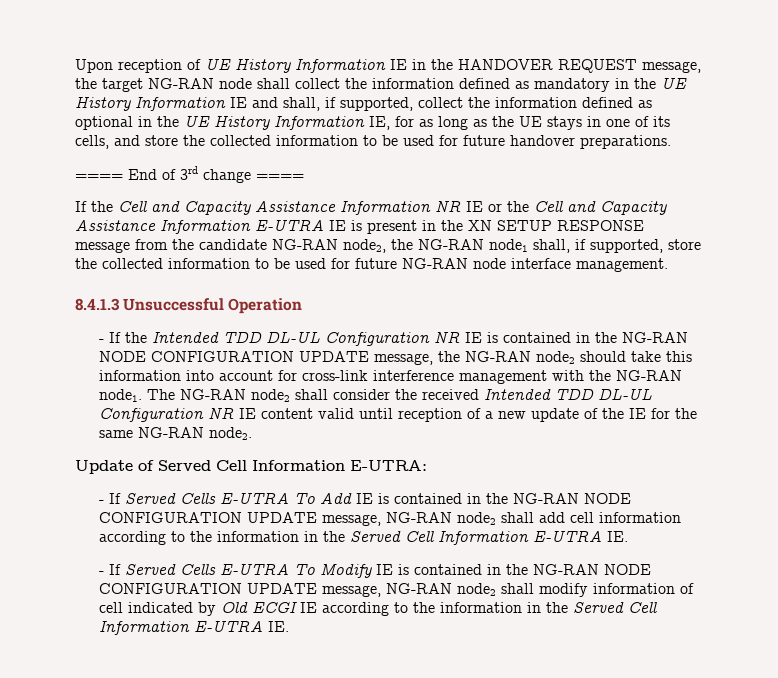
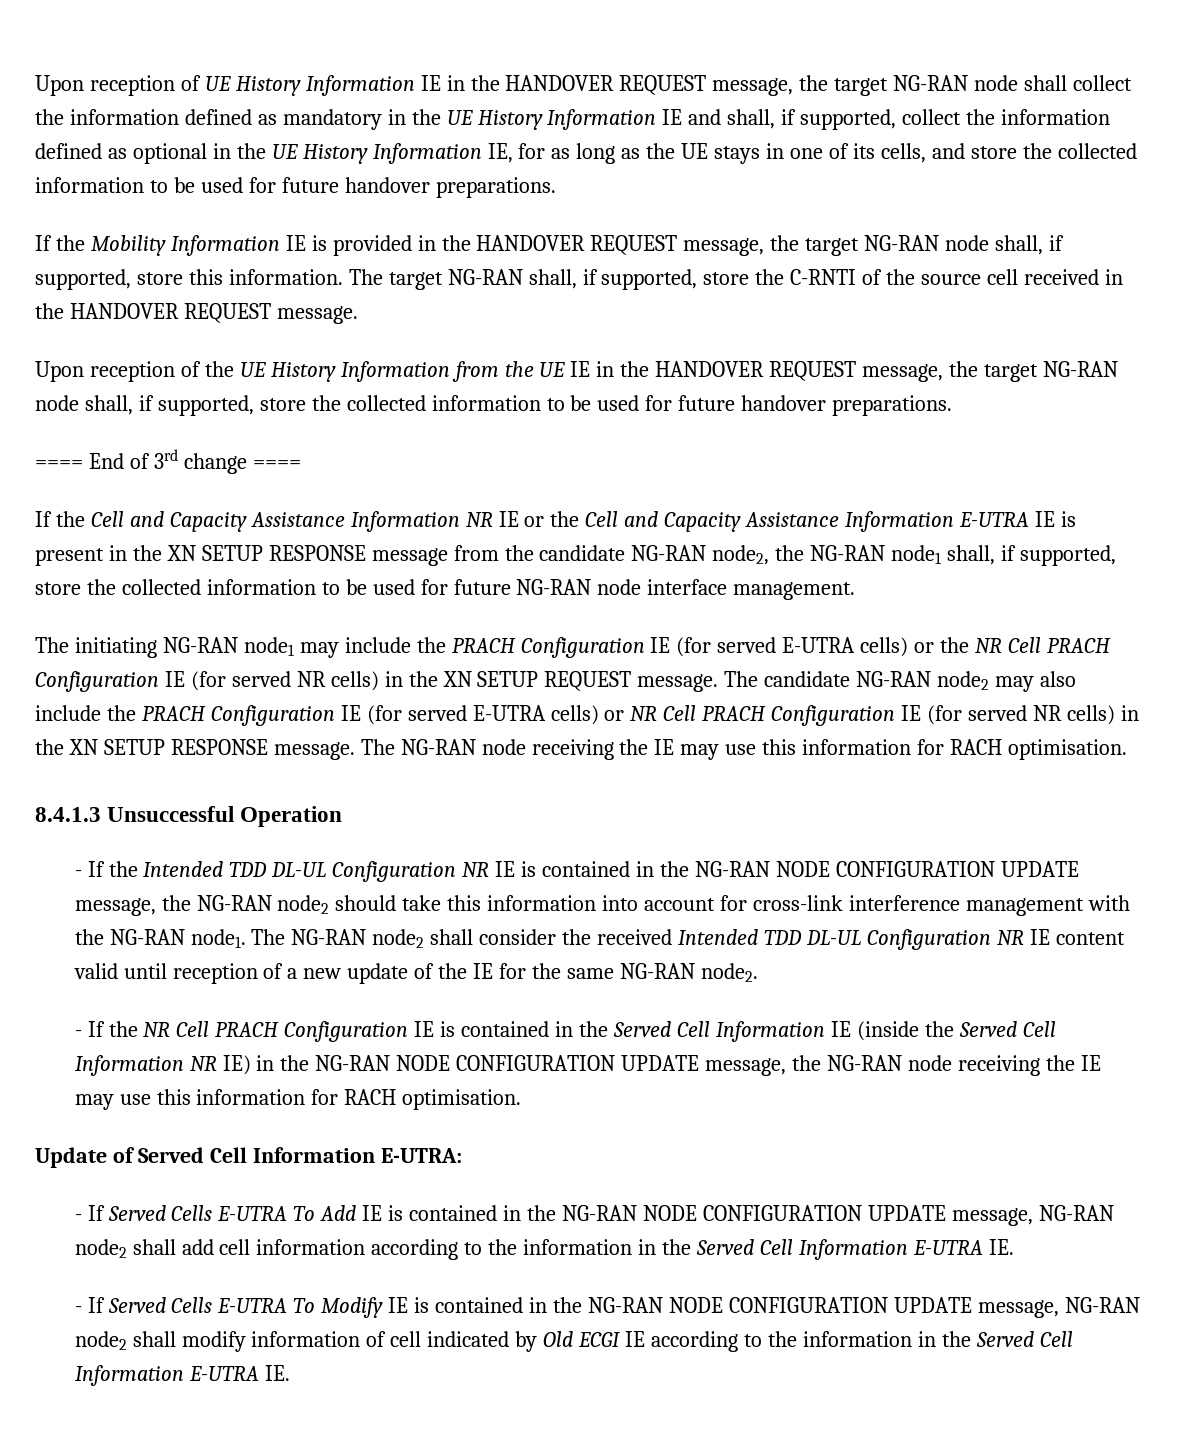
+ If the Mobility Information IE is provided in the HANDOVER REQUEST message, the target NG-RAN node shall, if supported, store this information. The target NG-RAN shall, if supported, store the C-RNTI of the source cell received in the HANDOVER REQUEST message.
+ Upon reception of the UE History Information from the UE IE in the HANDOVER REQUEST message, the target NG-RAN node shall, if supported, store the collected information to be used for future handover preparations.
+ The initiating NG-RAN node1 may include the PRACH Configuration IE (for served E-UTRA cells) or the NR Cell PRACH Configuration IE (for served NR cells) in the XN SETUP REQUEST message. The candidate NG-RAN node2 may also include the PRACH Configuration IE (for served E-UTRA cells) or NR Cell PRACH Configuration IE (for served NR cells) in the XN SETUP RESPONSE message. The NG-RAN node receiving the IE may use this information for RACH optimisation.
+ - If the NR Cell PRACH Configuration IE is contained in the Served Cell Information IE (inside the Served Cell Information NR IE) in the NG-RAN NODE CONFIGURATION UPDATE message, the NG-RAN node receiving the IE may use this information for RACH optimisation.

